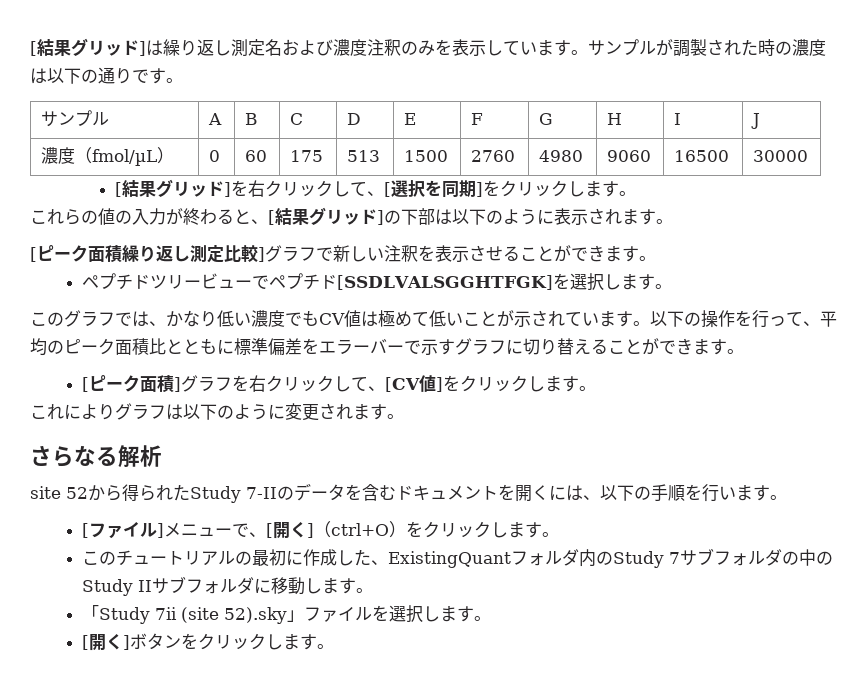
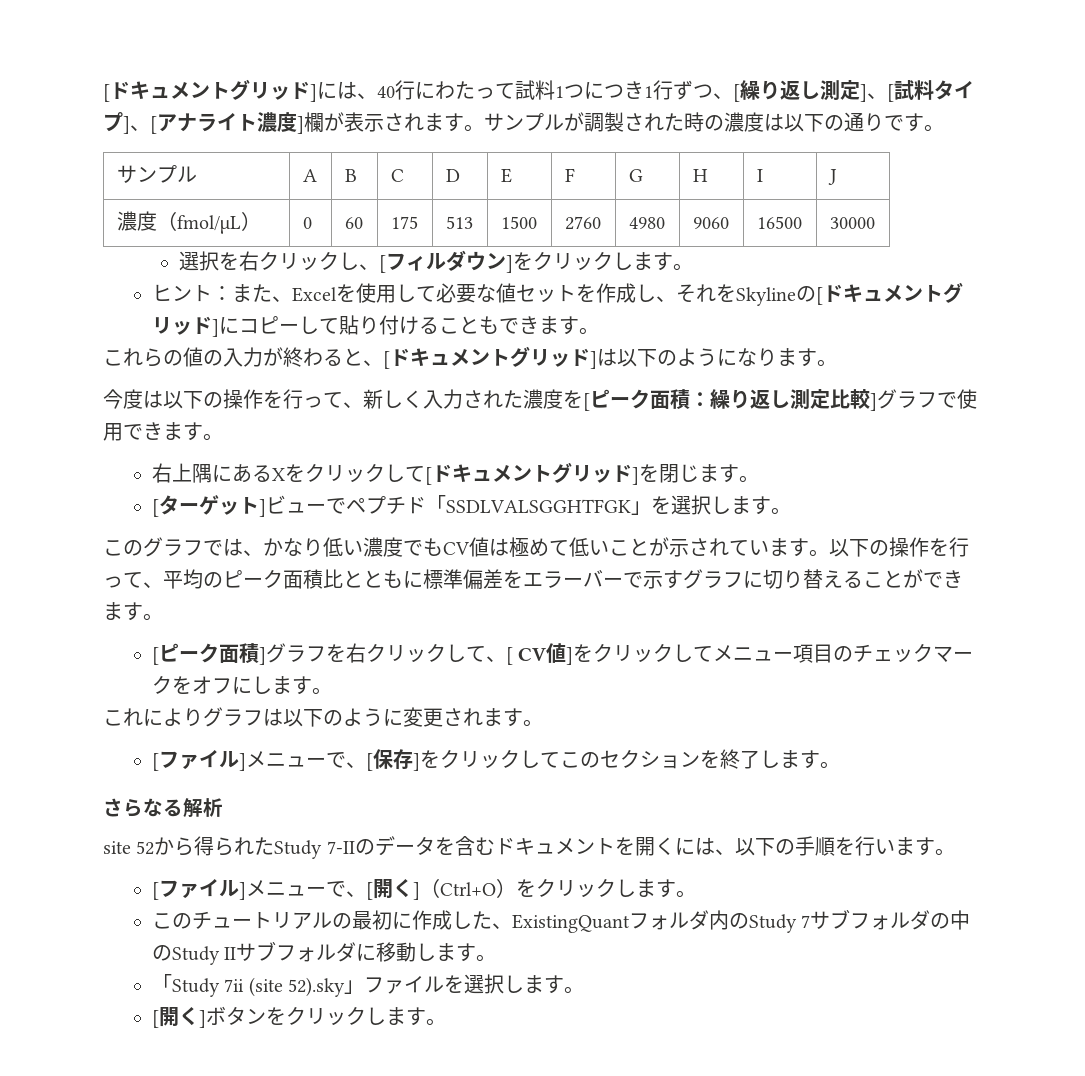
- [結果グリッド]は繰り返し測定名および濃度注釈のみを表示しています。
+ [ドキュメントグリッド]には、40行にわたって試料1つにつき1行ずつ、[繰り返し測定]、[試料タイプ]、[アナライト濃度]欄が表示されます。
- [結果グリッド]を右クリックして、[選択を同期]をクリックします。
+ 選択を右クリックし、[フィルダウン]をクリックします。
+ ヒント：また、Excelを使用して必要な値セットを作成し、それをSkylineの[ドキュメントグリッド]にコピーして貼り付けることもできます。
- これらの値の入力が終わると、[結果グリッド]の下部は以下のように表示されます。
- [ピーク面積繰り返し測定比較]グラフで新しい注釈を表示させることができます。
- ペプチドツリービューでペプチド[SSDLVALSGGHTFGK]を選択します。
+ これらの値の入力が終わると、[ドキュメントグリッド]は以下のようになります。
+ 今度は以下の操作を行って、新しく入力された濃度を[ピーク面積：繰り返し測定比較]グラフで使用できます。
+ 右上隅にあるXをクリックして[ドキュメントグリッド]を閉じます。
+ [ターゲット]ビューでペプチド「SSDLVALSGGHTFGK」を選択します。
- [ピーク面積]グラフを右クリックして、[CV値]をクリックします。
+ [ピーク面積]グラフを右クリックして、[ CV値]をクリックしてメニュー項目のチェックマークをオフにします。
+ [ファイル]メニューで、[保存]をクリックしてこのセクションを終了します。
- [ファイル]メニューで、[開く]（ctrl+O）をクリックします。
+ [ファイル]メニューで、[開く]（Ctrl+O）をクリックします。

